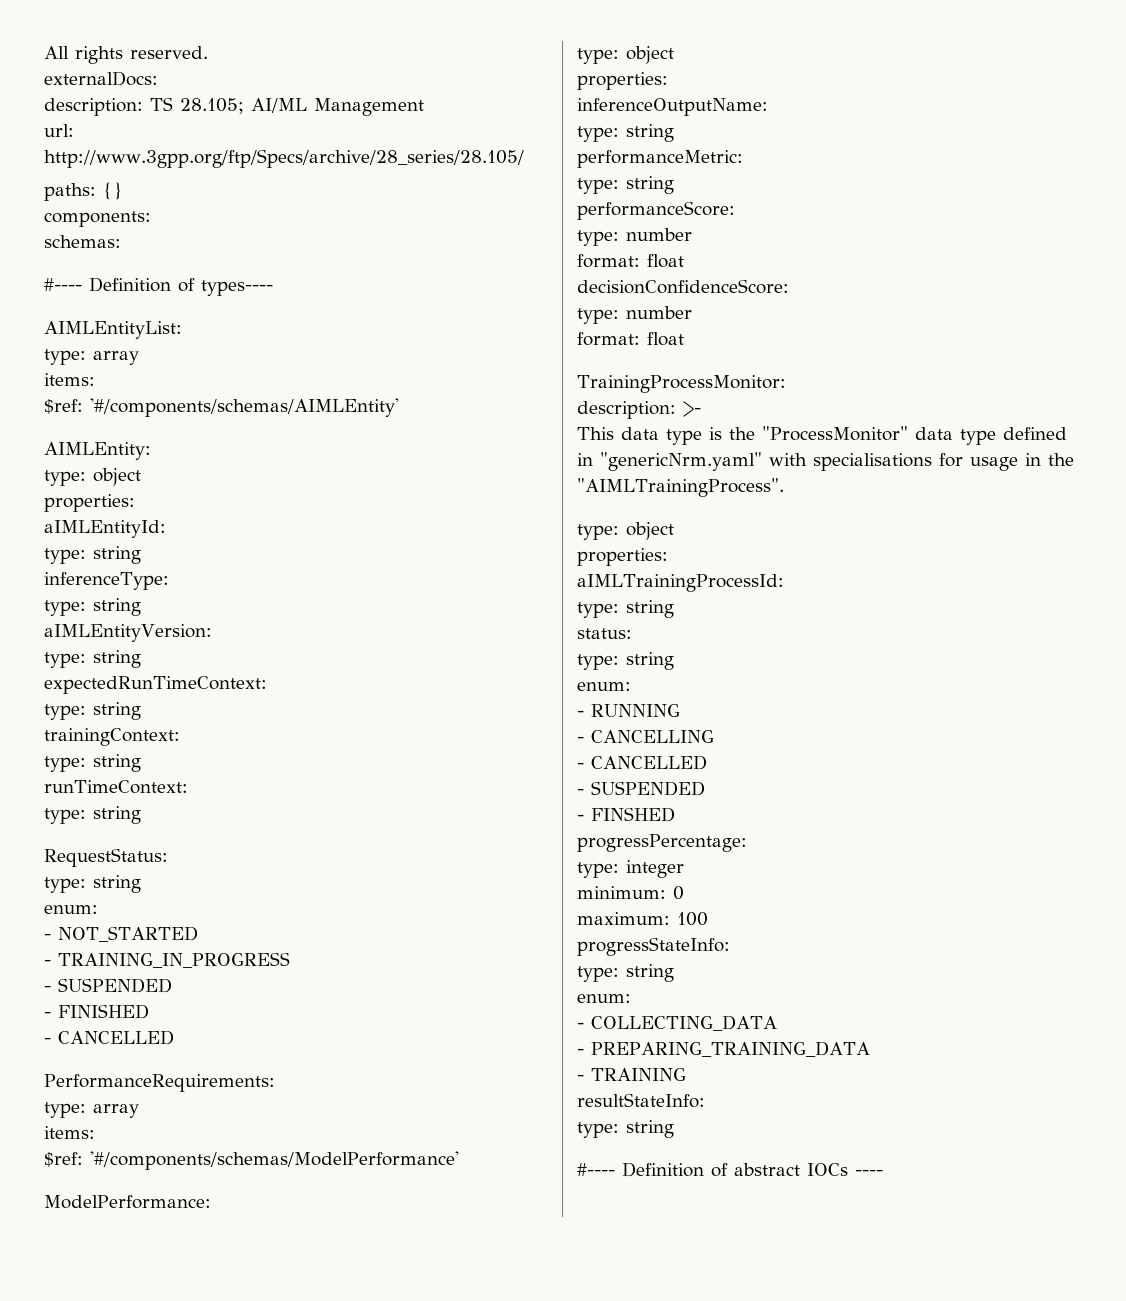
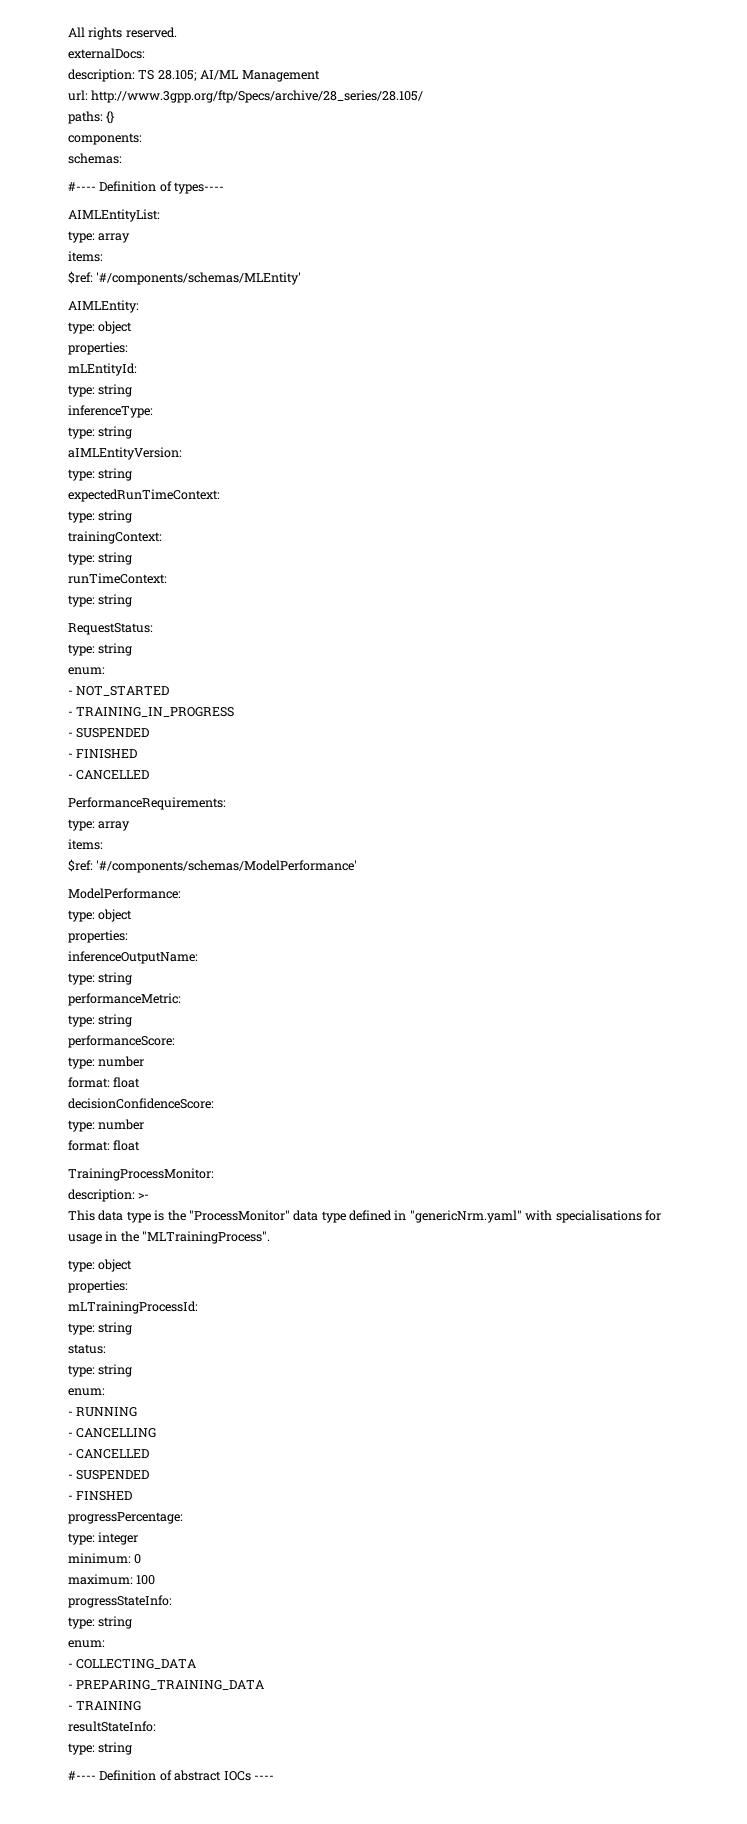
- $ref: '#/components/schemas/AIMLEntity'
+ $ref: '#/components/schemas/MLEntity'
- aIMLEntityId:
+ mLEntityId:
- This data type is the "ProcessMonitor" data type defined in "genericNrm.yaml" with specialisations for usage in the "AIMLTrainingProcess".
+ This data type is the "ProcessMonitor" data type defined in "genericNrm.yaml" with specialisations for usage in the "MLTrainingProcess".
  type: object
  properties:
- aIMLTrainingProcessId:
+ mLTrainingProcessId:

